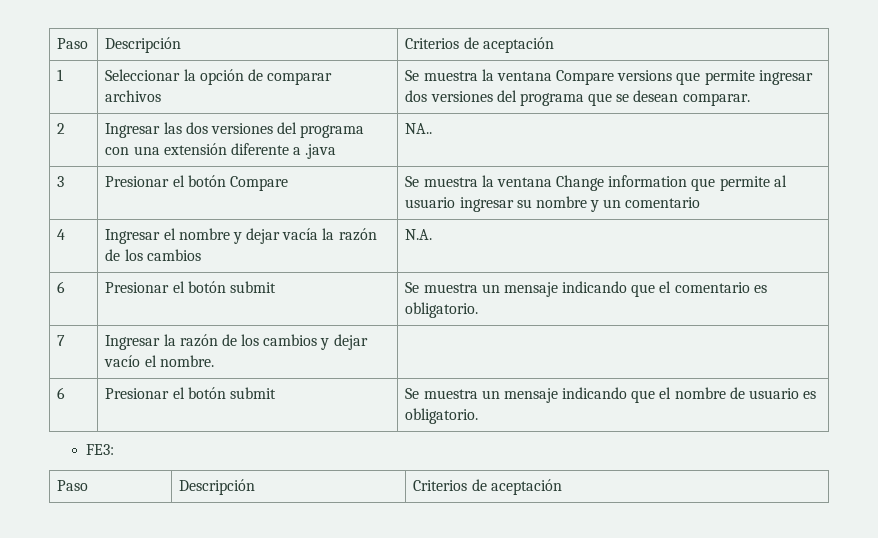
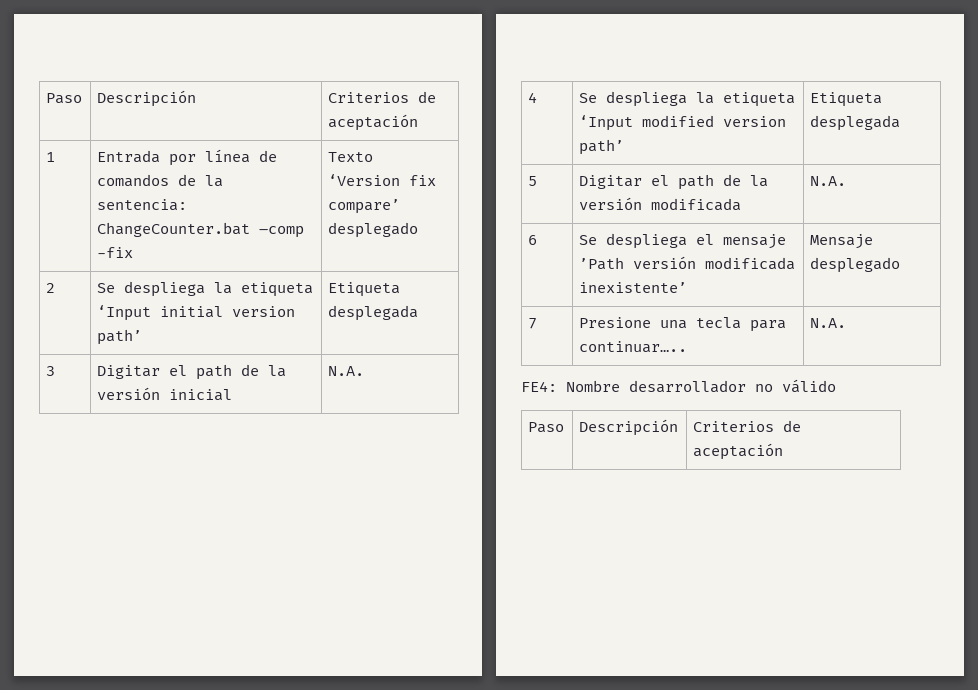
- 1 | Seleccionar la opción de comparar archivos | Se muestra la ventana Compare versions que permite ingresar dos versiones del programa que se desean comparar.
- 2 | Ingresar las dos versiones del programa con una extensión diferente a .java | NA..
- 3 | Presionar el botón Compare | Se muestra la ventana Change information que permite al usuario ingresar su nombre y un comentario
- 4 | Ingresar el nombre y dejar vacía la razón de los cambios | N.A.
- 6 | Presionar el botón submit | Se muestra un mensaje indicando que el comentario es obligatorio.
- 7 | Ingresar la razón de los cambios y dejar vacío el nombre. |
- 6 | Presionar el botón submit | Se muestra un mensaje indicando que el nombre de usuario es obligatorio.
- FE3:
+ 1 | Entrada por línea de comandos de la sentencia: ChangeCounter.bat –comp -fix | Texto ‘Version fix compare’ desplegado
+ 2 | Se despliega la etiqueta ‘Input initial version path’ | Etiqueta desplegada
+ 3 | Digitar el path de la versión inicial | N.A.
+ 4 | Se despliega la etiqueta ‘Input modified version path’ | Etiqueta desplegada
+ 5 | Digitar el path de la versión modificada | N.A.
+ 6 | Se despliega el mensaje ’Path versión modificada inexistente’ | Mensaje desplegado
+ 7 | Presione una tecla para continuar….. | N.A.
+ FE4: Nombre desarrollador no válido

